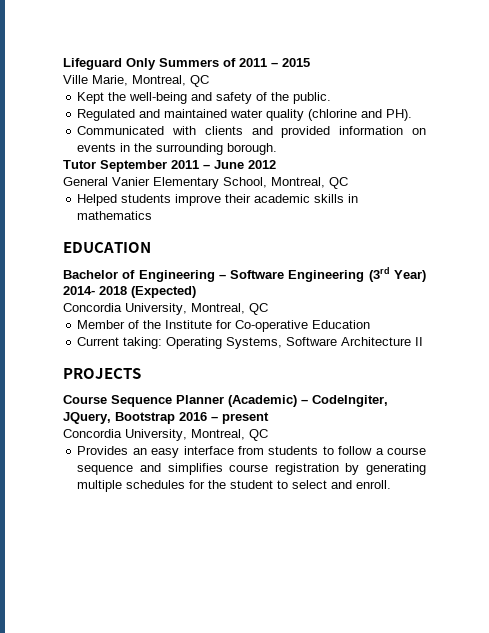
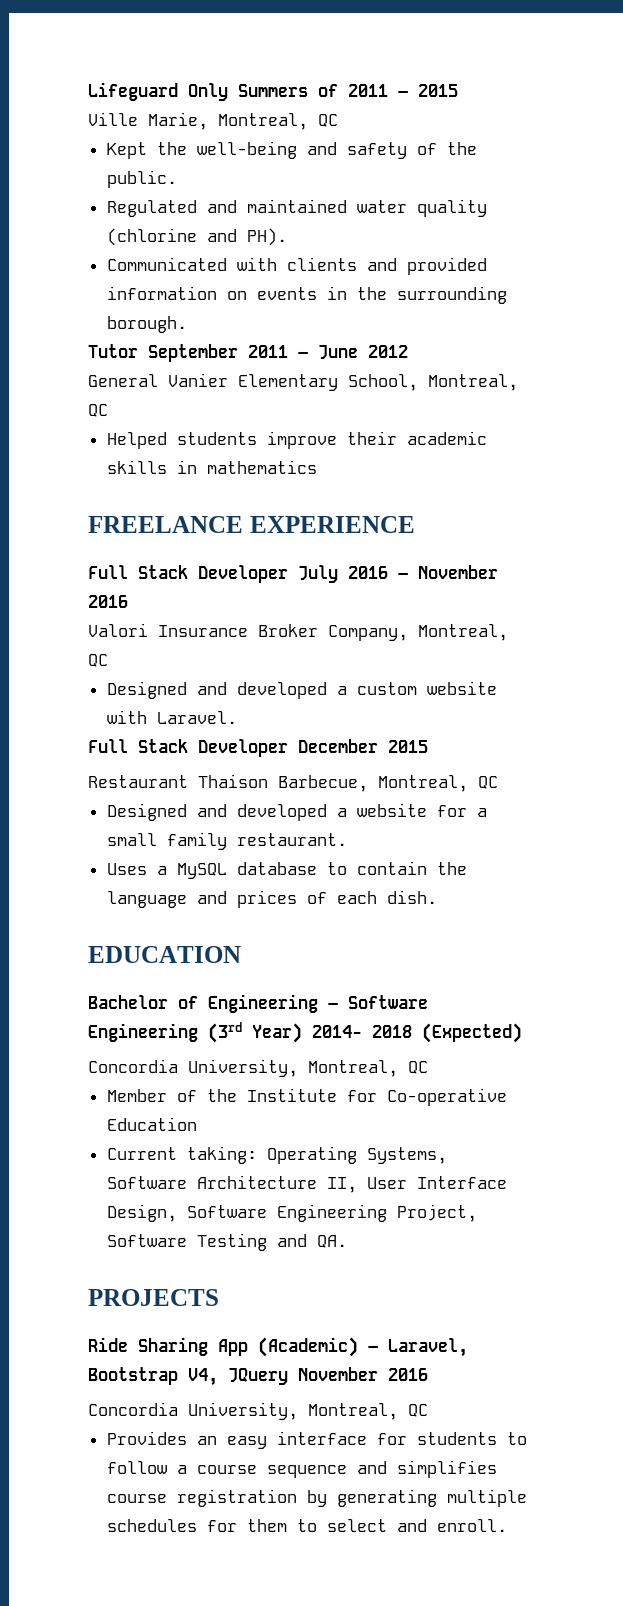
+ FREELANCE EXPERIENCE
+ Full Stack Developer July 2016 – November 2016
+ Valori Insurance Broker Company, Montreal, QC
+ Designed and developed a custom website with Laravel.
+ Full Stack Developer December 2015
+ Restaurant Thaison Barbecue, Montreal, QC
+ Designed and developed a website for a small family restaurant.
+ Uses a MySQL database to contain the language and prices of each dish.
- Current taking: Operating Systems, Software Architecture II
+ Current taking: Operating Systems, Software Architecture II, User Interface Design, Software Engineering Project, Software Testing and QA.
  PROJECTS
- Course Sequence Planner (Academic) – CodeIngiter, JQuery, Bootstrap 2016 – present
+ Ride Sharing App (Academic) – Laravel, Bootstrap V4, JQuery November 2016
- Provides an easy interface from students to follow a course sequence and simplifies course registration by generating multiple schedules for the student to select and enroll.
+ Provides an easy interface for students to follow a course sequence and simplifies course registration by generating multiple schedules for them to select and enroll.

